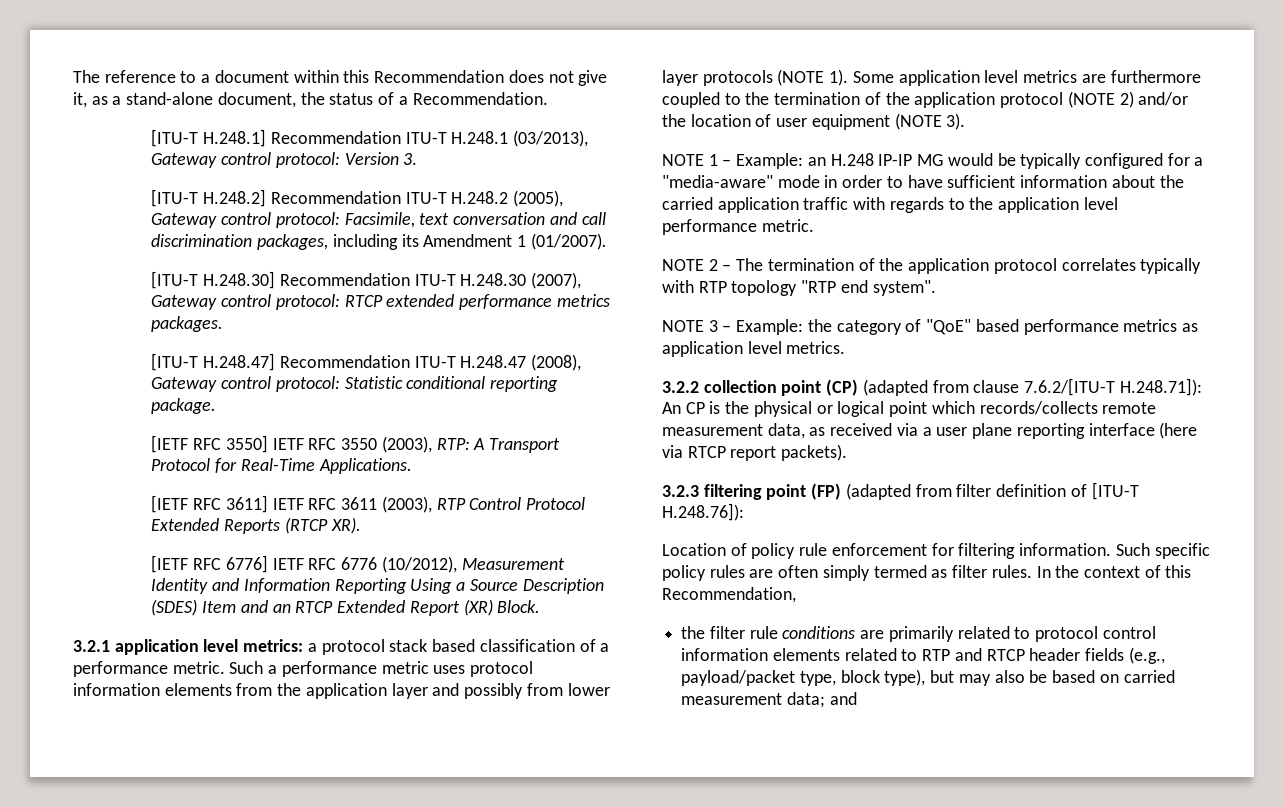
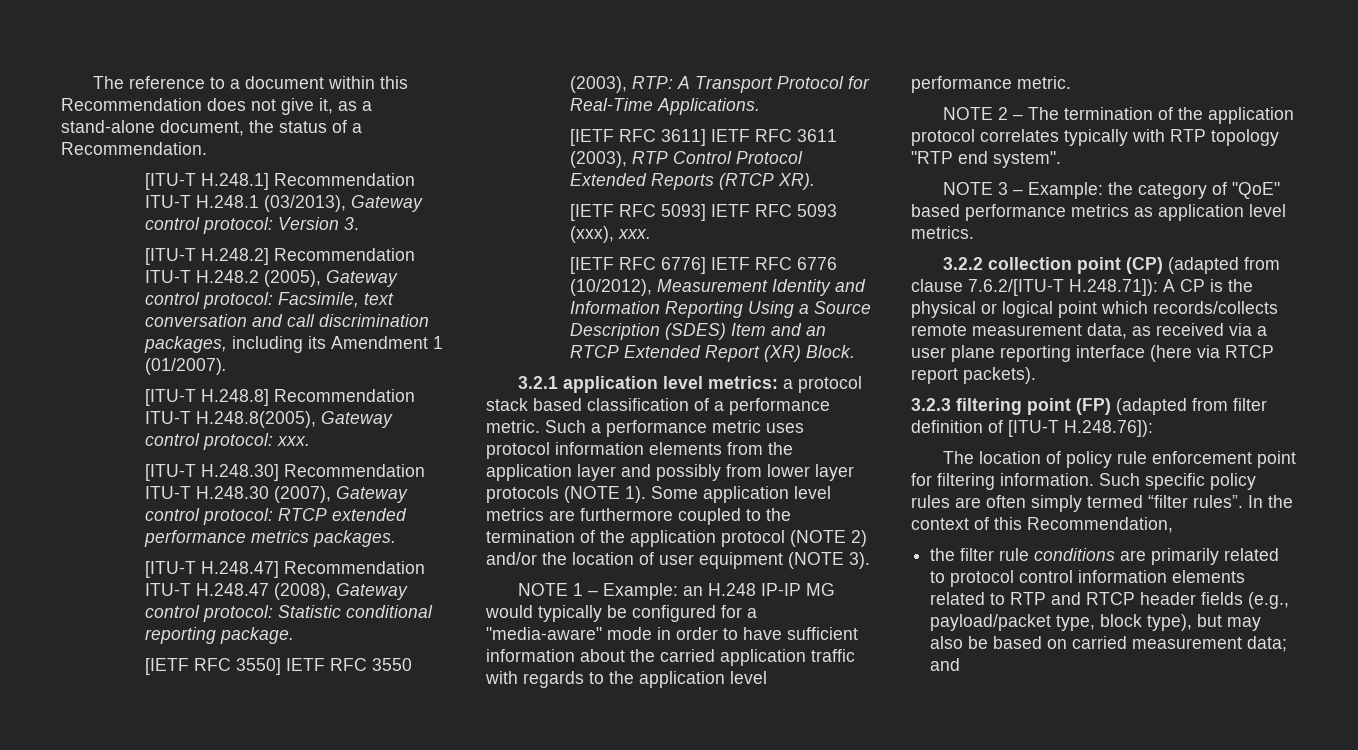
+ [ITU-T H.248.8] Recommendation ITU-T H.248.8(2005), Gateway control protocol: xxx.
+ [IETF RFC 5093] IETF RFC 5093 (xxx), xxx.
- NOTE 1 – Example: an H.248 IP-IP MG would be typically configured for a "media-aware" mode in order to have sufficient information about the carried application traffic with regards to the application level performance metric.
+ NOTE 1 – Example: an H.248 IP-IP MG would typically be configured for a "media-aware" mode in order to have sufficient information about the carried application traffic with regards to the application level performance metric.
- 3.2.2 collection point (CP) (adapted from clause 7.6.2/[ITU-T H.248.71]): An CP is the physical or logical point which records/collects remote measurement data, as received via a user plane reporting interface (here via RTCP report packets).
+ 3.2.2 collection point (CP) (adapted from clause 7.6.2/[ITU-T H.248.71]): A CP is the physical or logical point which records/collects remote measurement data, as received via a user plane reporting interface (here via RTCP report packets).
- Location of policy rule enforcement for filtering information.
+ The location of policy rule enforcement point for filtering information.
- Such specific policy rules are often simply termed as filter rules.
+ Such specific policy rules are often simply termed “filter rules”.

